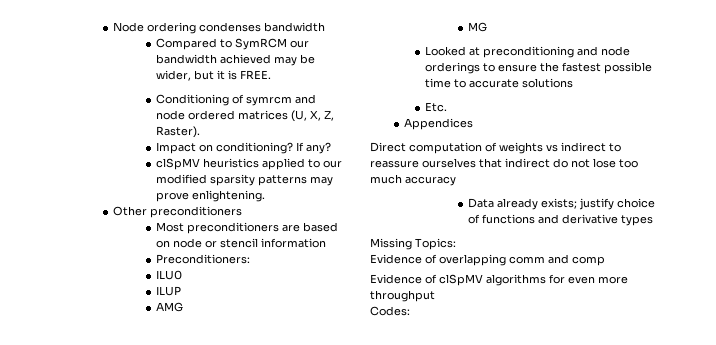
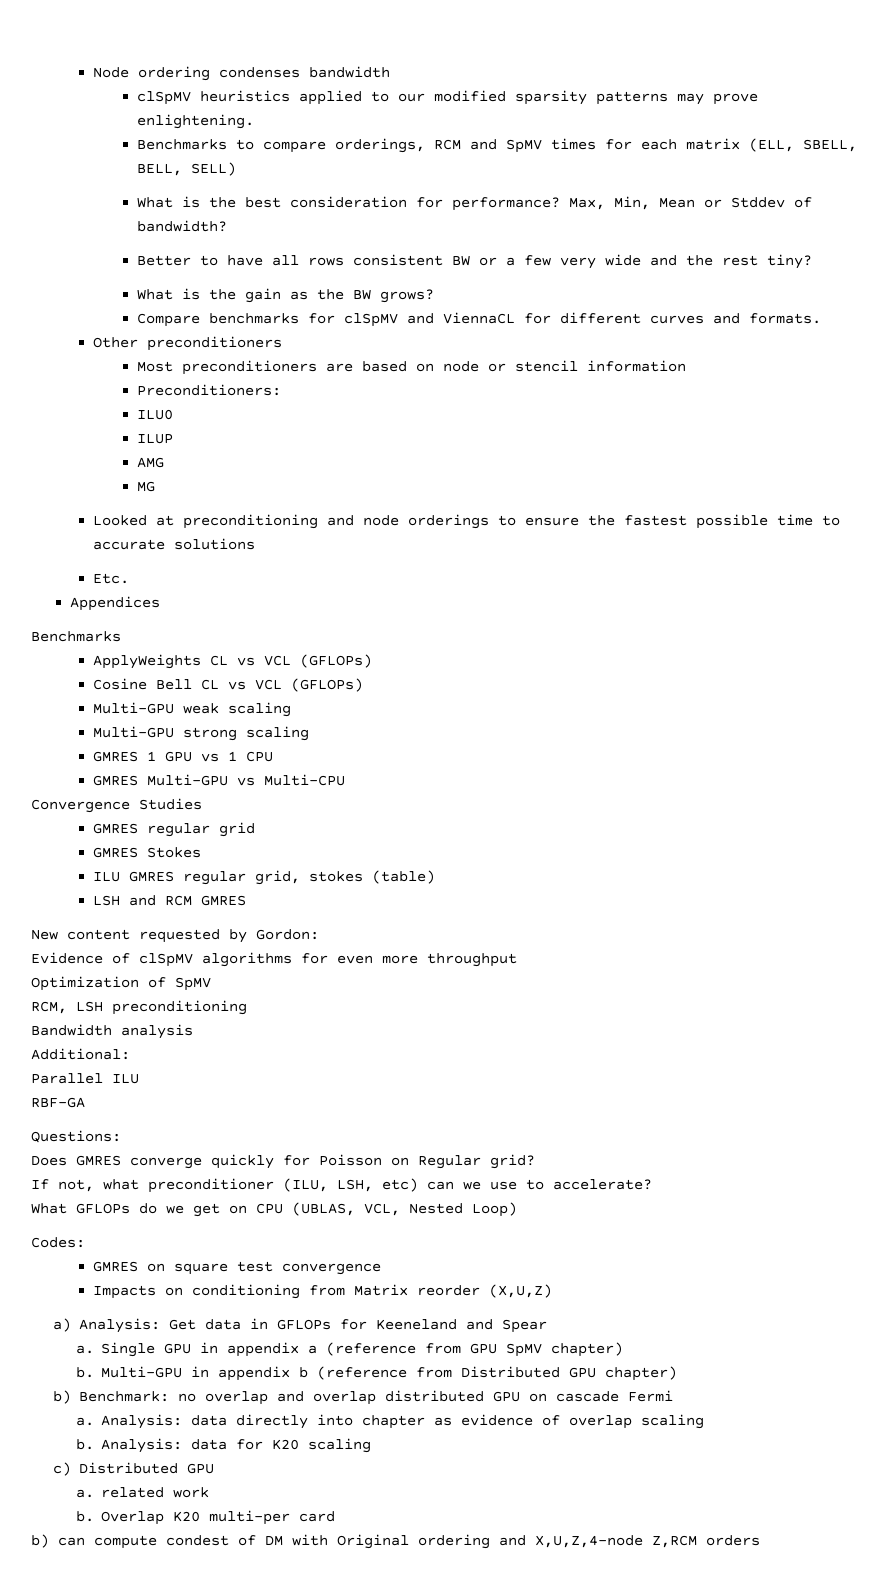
- Compared to SymRCM our bandwidth achieved may be wider, but it is FREE.
- Conditioning of symrcm and node ordered matrices (U, X, Z, Raster).
- Impact on conditioning? If any?
+ Benchmarks to compare orderings, RCM and SpMV times for each matrix (ELL, SBELL, BELL, SELL)
+ What is the best consideration for performance? Max, Min, Mean or Stddev of bandwidth?
+ Better to have all rows consistent BW or a few very wide and the rest tiny?
+ What is the gain as the BW grows?
+ Compare benchmarks for clSpMV and ViennaCL for different curves and formats.
  Appendices
- Direct computation of weights vs indirect to reassure ourselves that indirect do not lose too much accuracy
- Data already exists; justify choice of functions and derivative types
- Missing Topics:
- Evidence of overlapping comm and comp
+ Benchmarks
+ ApplyWeights CL vs VCL (GFLOPs)
+ Cosine Bell CL vs VCL (GFLOPs)
+ Multi-GPU weak scaling
+ Multi-GPU strong scaling
+ GMRES 1 GPU vs 1 CPU
+ GMRES Multi-GPU vs Multi-CPU
+ Convergence Studies
+ GMRES regular grid
+ GMRES Stokes
+ ILU GMRES regular grid, stokes (table)
+ LSH and RCM GMRES
+ New content requested by Gordon:
+ Optimization of SpMV
+ RCM, LSH preconditioning
+ Bandwidth analysis
+ Additional:
+ Parallel ILU
+ RBF-GA
+ Questions:
+ Does GMRES converge quickly for Poisson on Regular grid?
+ If not, what preconditioner (ILU, LSH, etc) can we use to accelerate?
+ What GFLOPs do we get on CPU (UBLAS, VCL, Nested Loop)
  Codes:
+ GMRES on square test convergence
+ Impacts on conditioning from Matrix reorder (X,U,Z)
+ a) Analysis: Get data in GFLOPs for Keeneland and Spear
+ a. Single GPU in appendix a (reference from GPU SpMV chapter)
+ b. Multi-GPU in appendix b (reference from Distributed GPU chapter)
+ b) Benchmark: no overlap and overlap distributed GPU on cascade Fermi
+ a. Analysis: data directly into chapter as evidence of overlap scaling
+ b. Analysis: data for K20 scaling
+ c) Distributed GPU
+ a. related work
+ b. Overlap K20 multi-per card
+ b) can compute condest of DM with Original ordering and X,U,Z,4-node Z,RCM orders

